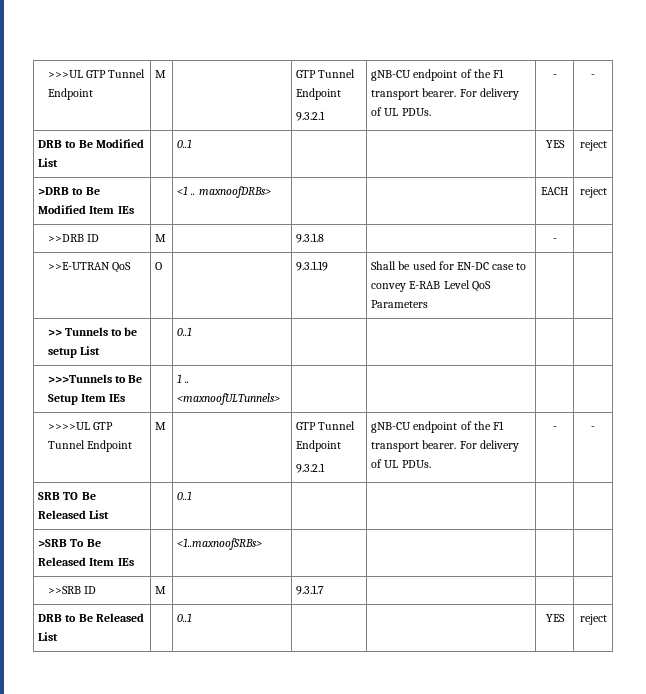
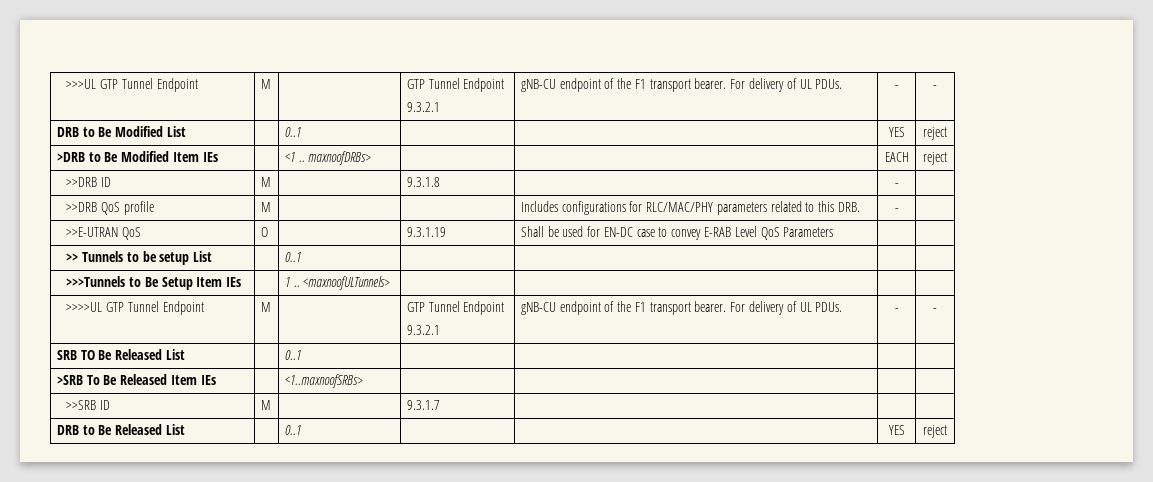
+ >>DRB QoS profile | M | | | Includes configurations for RLC/MAC/PHY parameters related to this DRB. | - |

